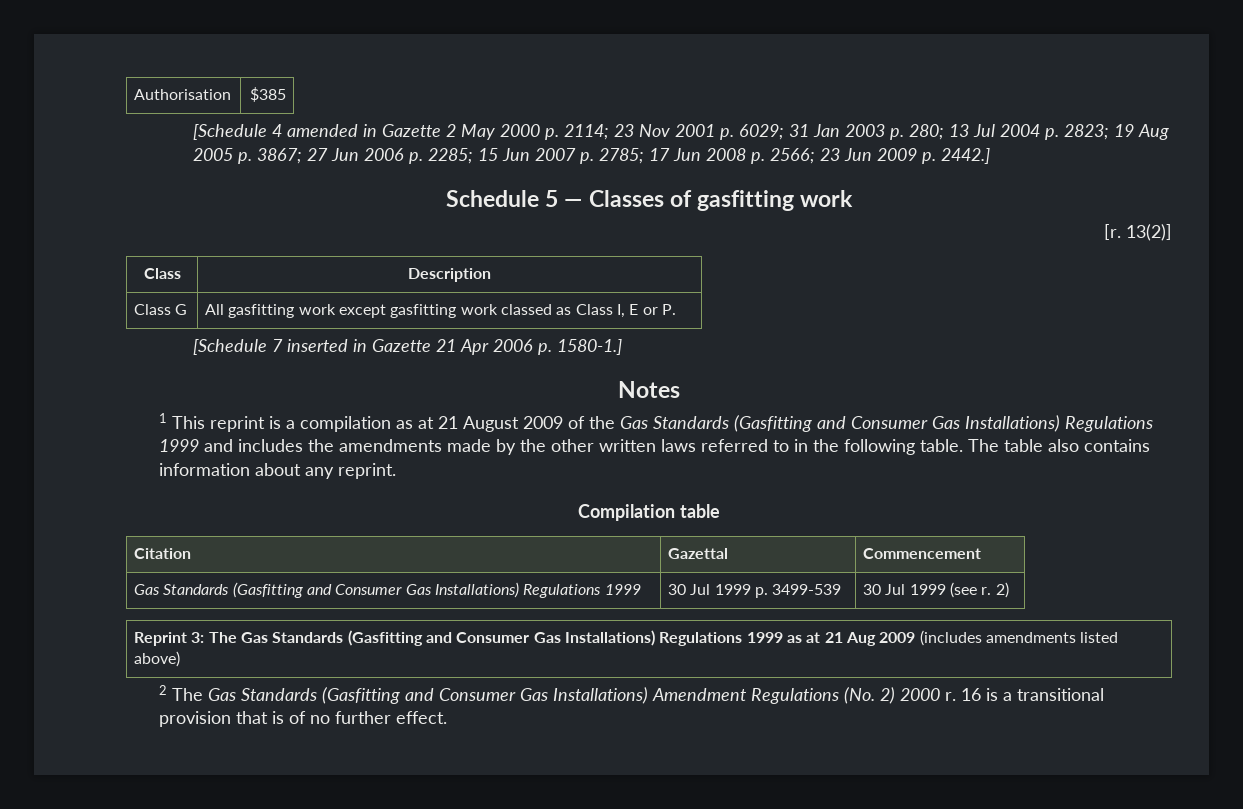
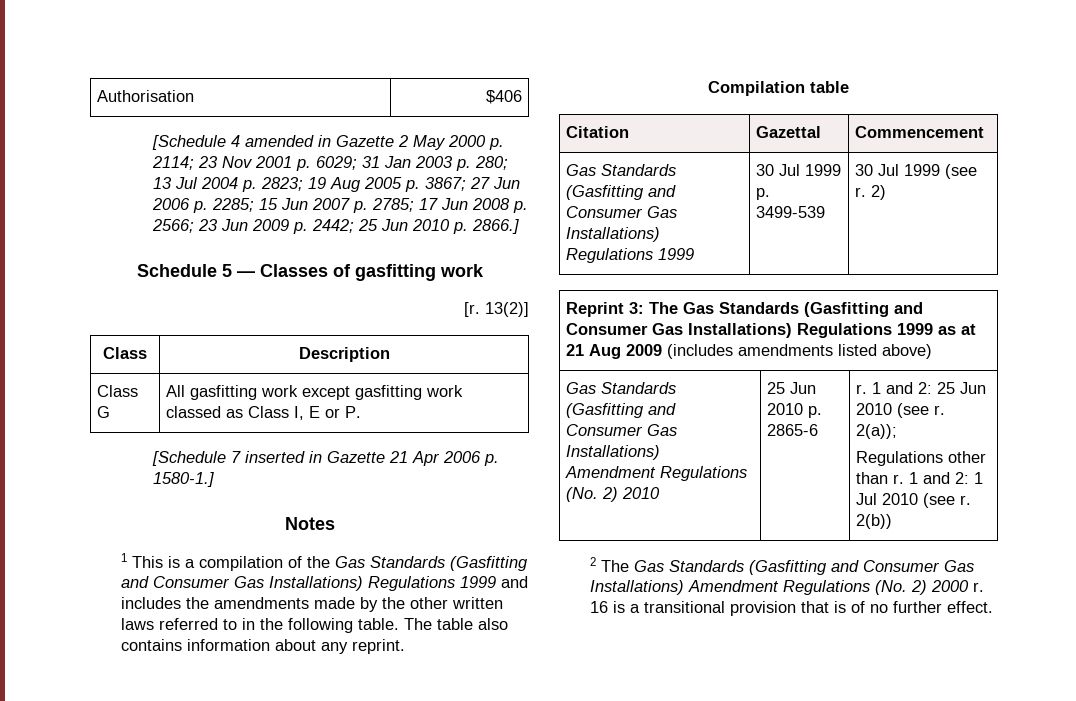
- Authorisation | $385
+ Authorisation | $406
- [Schedule 4 amended in Gazette 2 May 2000 p. 2114; 23 Nov 2001 p. 6029; 31 Jan 2003 p. 280; 13 Jul 2004 p. 2823; 19 Aug 2005 p. 3867; 27 Jun 2006 p. 2285; 15 Jun 2007 p. 2785; 17 Jun 2008 p. 2566; 23 Jun 2009 p. 2442.]
+ [Schedule 4 amended in Gazette 2 May 2000 p. 2114; 23 Nov 2001 p. 6029; 31 Jan 2003 p. 280; 13 Jul 2004 p. 2823; 19 Aug 2005 p. 3867; 27 Jun 2006 p. 2285; 15 Jun 2007 p. 2785; 17 Jun 2008 p. 2566; 23 Jun 2009 p. 2442; 25 Jun 2010 p. 2866.]
- 1 This reprint is a compilation as at 21 August 2009 of the Gas Standards (Gasfitting and Consumer Gas Installations) Regulations 1999 and includes the amendments made by the other written laws referred to in the following table.
+ 1 This is a compilation of the Gas Standards (Gasfitting and Consumer Gas Installations) Regulations 1999 and includes the amendments made by the other written laws referred to in the following table.
+ Gas Standards (Gasfitting and Consumer Gas Installations) Amendment Regulations (No. 2) 2010 | 25 Jun 2010 p. 2865-6 | r. 1 and 2: 25 Jun 2010 (see r. 2(a));
+ Regulations other than r. 1 and 2: 1 Jul 2010 (see r. 2(b))

